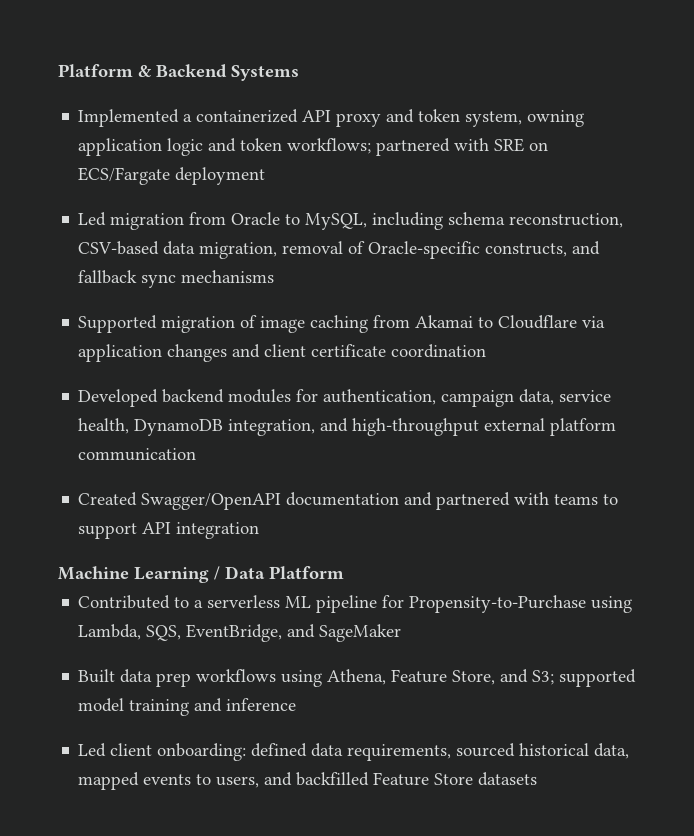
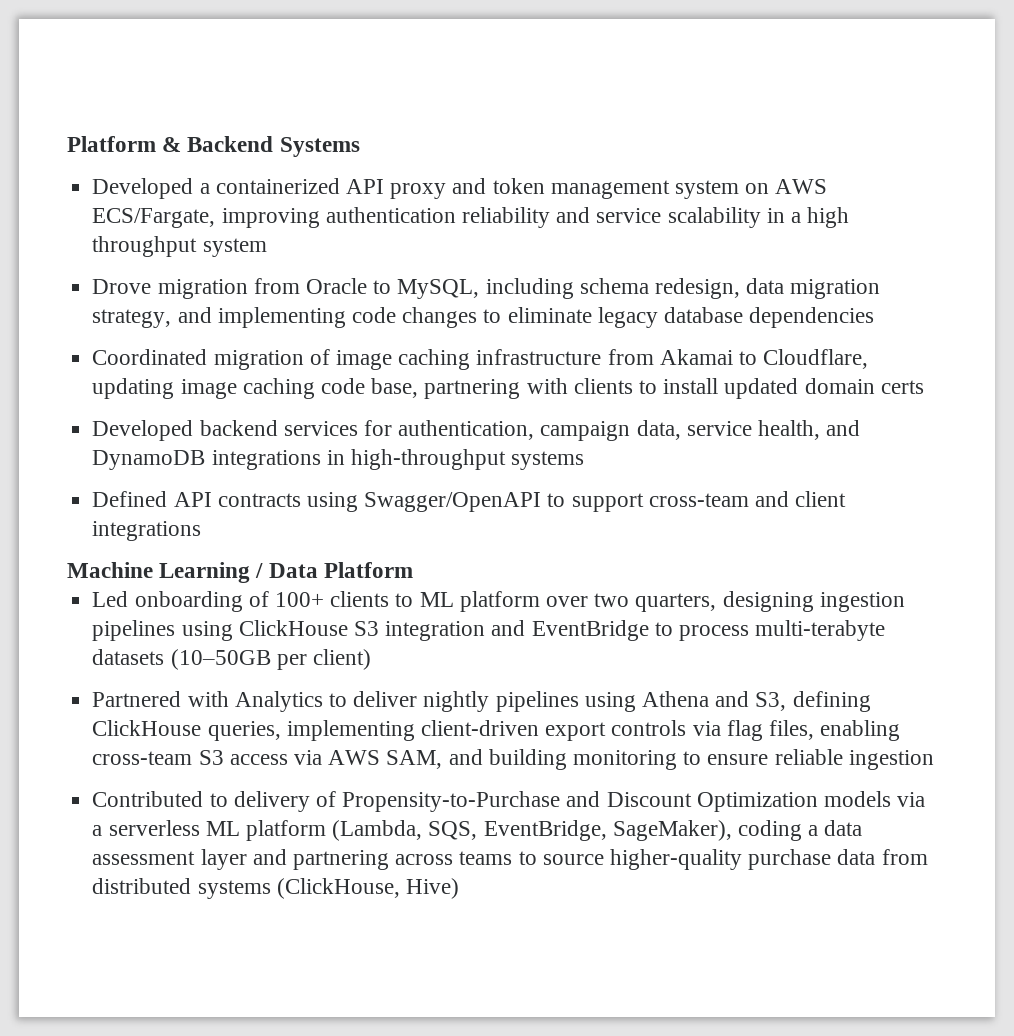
- Implemented a containerized API proxy and token system, owning application logic and token workflows; partnered with SRE on ECS/Fargate deployment
- Led migration from Oracle to MySQL, including schema reconstruction, CSV-based data migration, removal of Oracle-specific constructs, and fallback sync mechanisms
- Supported migration of image caching from Akamai to Cloudflare via application changes and client certificate coordination
+ Developed a containerized API proxy and token management system on AWS ECS/Fargate, improving authentication reliability and service scalability in a high throughput system
+ Drove migration from Oracle to MySQL, including schema redesign, data migration strategy, and implementing code changes to eliminate legacy database dependencies
+ Coordinated migration of image caching infrastructure from Akamai to Cloudflare, updating image caching code base, partnering with clients to install updated domain certs
- Developed backend modules for authentication, campaign data, service health, DynamoDB integration, and high-throughput external platform communication
- Created Swagger/OpenAPI documentation and partnered with teams to support API integration
+ Developed backend services for authentication, campaign data, service health, and DynamoDB integrations in high-throughput systems
+ Defined API contracts using Swagger/OpenAPI to support cross-team and client integrations
- Contributed to a serverless ML pipeline for Propensity-to-Purchase using Lambda, SQS, EventBridge, and SageMaker
- Built data prep workflows using Athena, Feature Store, and S3; supported model training and inference
- Led client onboarding: defined data requirements, sourced historical data, mapped events to users, and backfilled Feature Store datasets
+ Led onboarding of 100+ clients to ML platform over two quarters, designing ingestion pipelines using ClickHouse S3 integration and EventBridge to process multi-terabyte datasets (10–50GB per client)
+ Partnered with Analytics to deliver nightly pipelines using Athena and S3, defining ClickHouse queries, implementing client-driven export controls via flag files, enabling cross-team S3 access via AWS SAM, and building monitoring to ensure reliable ingestion
+ Contributed to delivery of Propensity-to-Purchase and Discount Optimization models via a serverless ML platform (Lambda, SQS, EventBridge, SageMaker), coding a data assessment layer and partnering across teams to source higher-quality purchase data from distributed systems (ClickHouse, Hive)

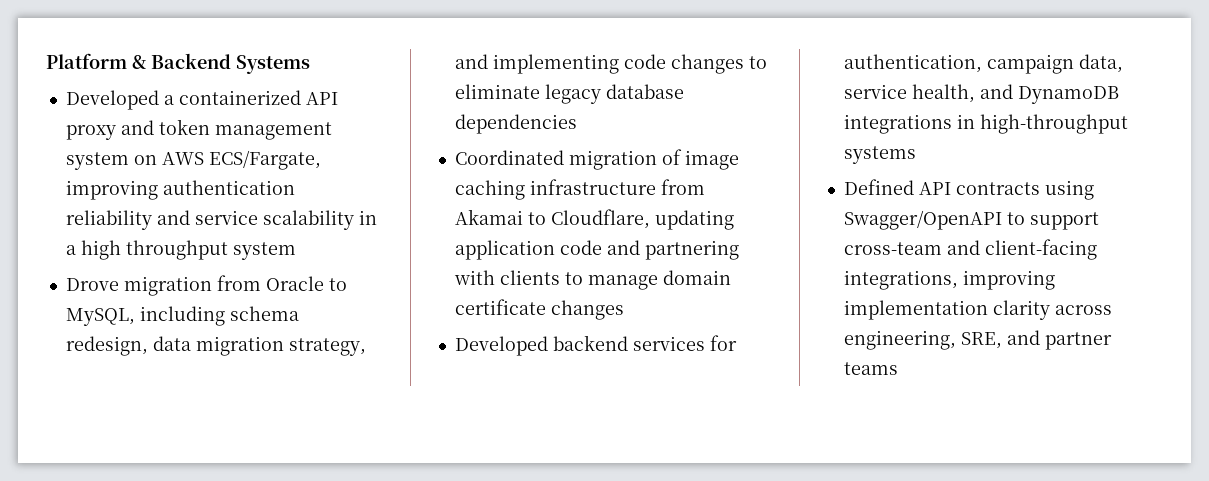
- Coordinated migration of image caching infrastructure from Akamai to Cloudflare, updating image caching code base, partnering with clients to install updated domain certs
+ Coordinated migration of image caching infrastructure from Akamai to Cloudflare, updating application code and partnering with clients to manage domain certificate changes
- Defined API contracts using Swagger/OpenAPI to support cross-team and client integrations
- Machine Learning / Data Platform
- Led onboarding of 100+ clients to ML platform over two quarters, designing ingestion pipelines using ClickHouse S3 integration and EventBridge to process multi-terabyte datasets (10–50GB per client)
- Partnered with Analytics to deliver nightly pipelines using Athena and S3, defining ClickHouse queries, implementing client-driven export controls via flag files, enabling cross-team S3 access via AWS SAM, and building monitoring to ensure reliable ingestion
- Contributed to delivery of Propensity-to-Purchase and Discount Optimization models via a serverless ML platform (Lambda, SQS, EventBridge, SageMaker), coding a data assessment layer and partnering across teams to source higher-quality purchase data from distributed systems (ClickHouse, Hive)
+ Defined API contracts using Swagger/OpenAPI to support cross-team and client-facing integrations, improving implementation clarity across engineering, SRE, and partner teams

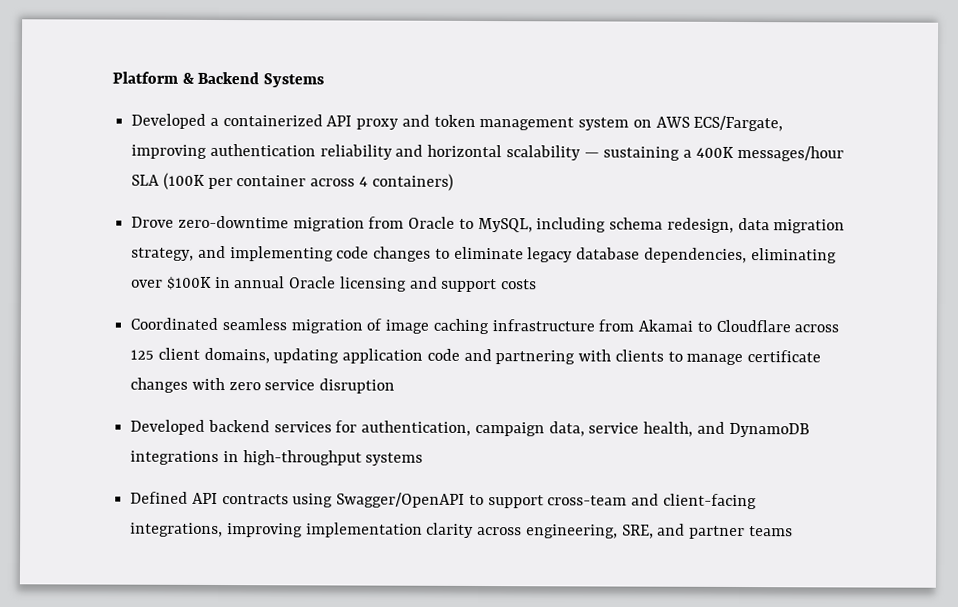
- Developed a containerized API proxy and token management system on AWS ECS/Fargate, improving authentication reliability and service scalability in a high throughput system
+ Developed a containerized API proxy and token management system on AWS ECS/Fargate, improving authentication reliability and horizontal scalability — sustaining a 400K messages/hour SLA (100K per container across 4 containers)
- Drove migration from Oracle to MySQL, including schema redesign, data migration strategy, and implementing code changes to eliminate legacy database dependencies
+ Drove zero-downtime migration from Oracle to MySQL, including schema redesign, data migration strategy, and implementing code changes to eliminate legacy database dependencies, eliminating over $100K in annual Oracle licensing and support costs
- Coordinated migration of image caching infrastructure from Akamai to Cloudflare, updating application code and partnering with clients to manage domain certificate changes
+ Coordinated seamless migration of image caching infrastructure from Akamai to Cloudflare across 125 client domains, updating application code and partnering with clients to manage certificate changes with zero service disruption

